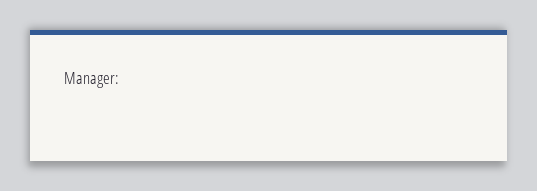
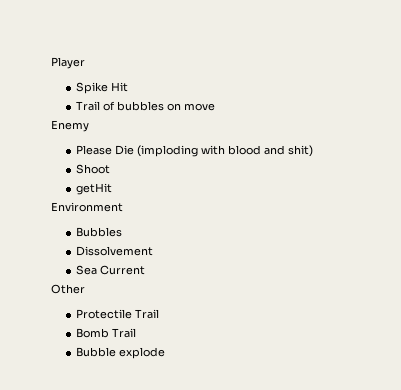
- Manager:
+ Player
+ Spike Hit
+ Trail of bubbles on move
+ Enemy
+ Please Die (imploding with blood and shit)
+ Shoot
+ getHit
+ Environment
+ Bubbles
+ Dissolvement
+ Sea Current
+ Other
+ Protectile Trail
+ Bomb Trail
+ Bubble explode

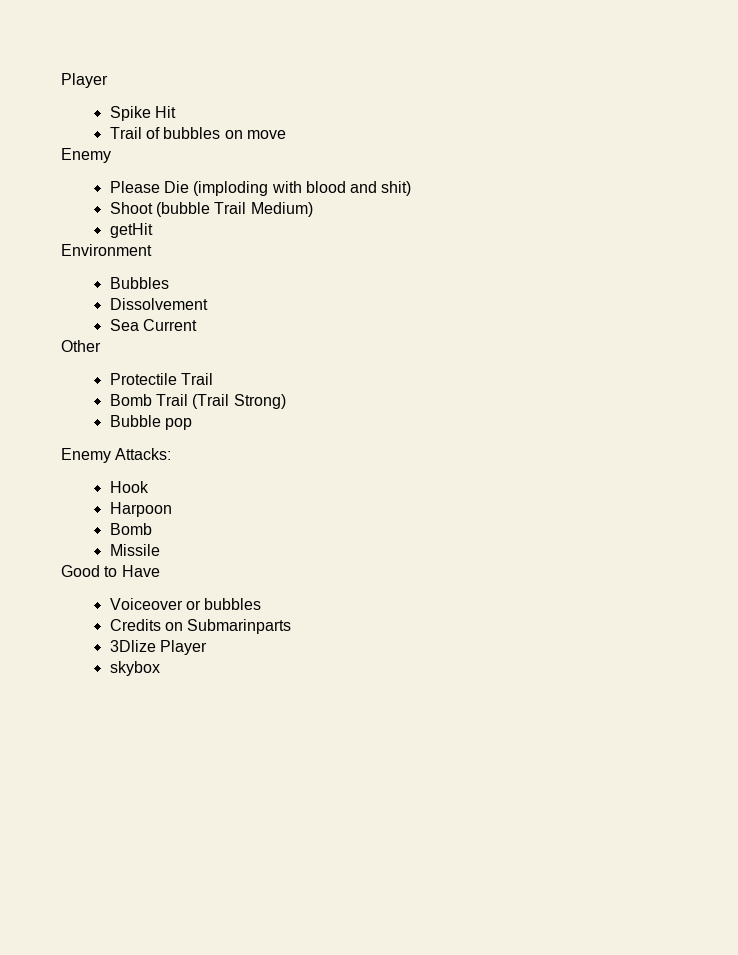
- Shoot
+ Shoot (bubble Trail Medium)
- Bomb Trail
+ Bomb Trail (Trail Strong)
- Bubble explode
+ Bubble pop
+ Enemy Attacks:
+ Hook
+ Harpoon
+ Bomb
+ Missile
+ Good to Have
+ Voiceover or bubbles
+ Credits on Submarinparts
+ 3Dlize Player
+ skybox

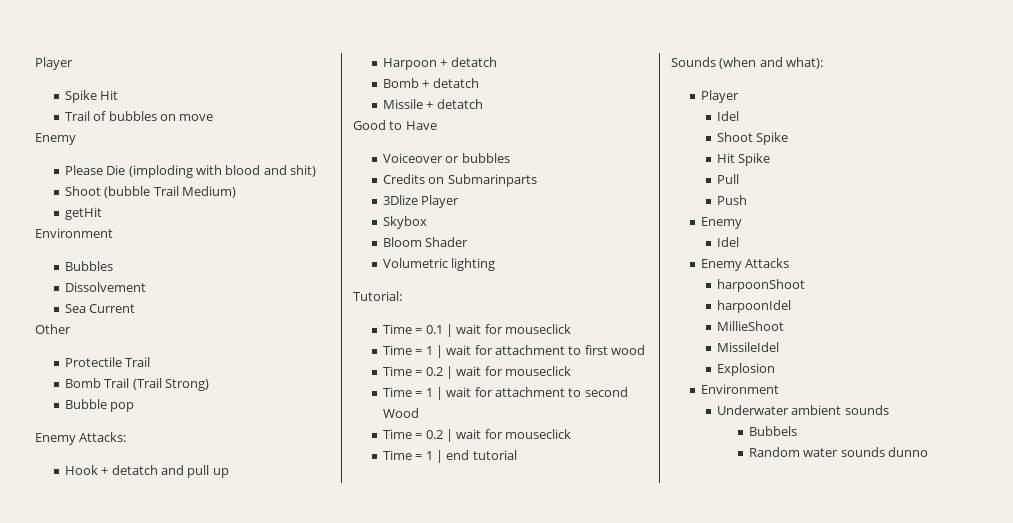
- Hook
+ Hook + detatch and pull up
- Harpoon
- Bomb
+ Harpoon + detatch
+ Bomb + detatch
- Missile
+ Missile + detatch
- skybox
+ Skybox
+ Bloom Shader
+ Volumetric lighting
+ Tutorial:
+ Time = 0.1 | wait for mouseclick
+ Time = 1 | wait for attachment to first wood
+ Time = 0.2 | wait for mouseclick
+ Time = 1 | wait for attachment to second Wood
+ Time = 0.2 | wait for mouseclick
+ Time = 1 | end tutorial
+ Sounds (when and what):
+ Player
+ Idel
+ Shoot Spike
+ Hit Spike
+ Pull
+ Push
+ Enemy
+ Idel
+ Enemy Attacks
+ harpoonShoot
+ harpoonIdel
+ MillieShoot
+ MissileIdel
+ Explosion
+ Environment
+ Underwater ambient sounds
+ Bubbels
+ Random water sounds dunno

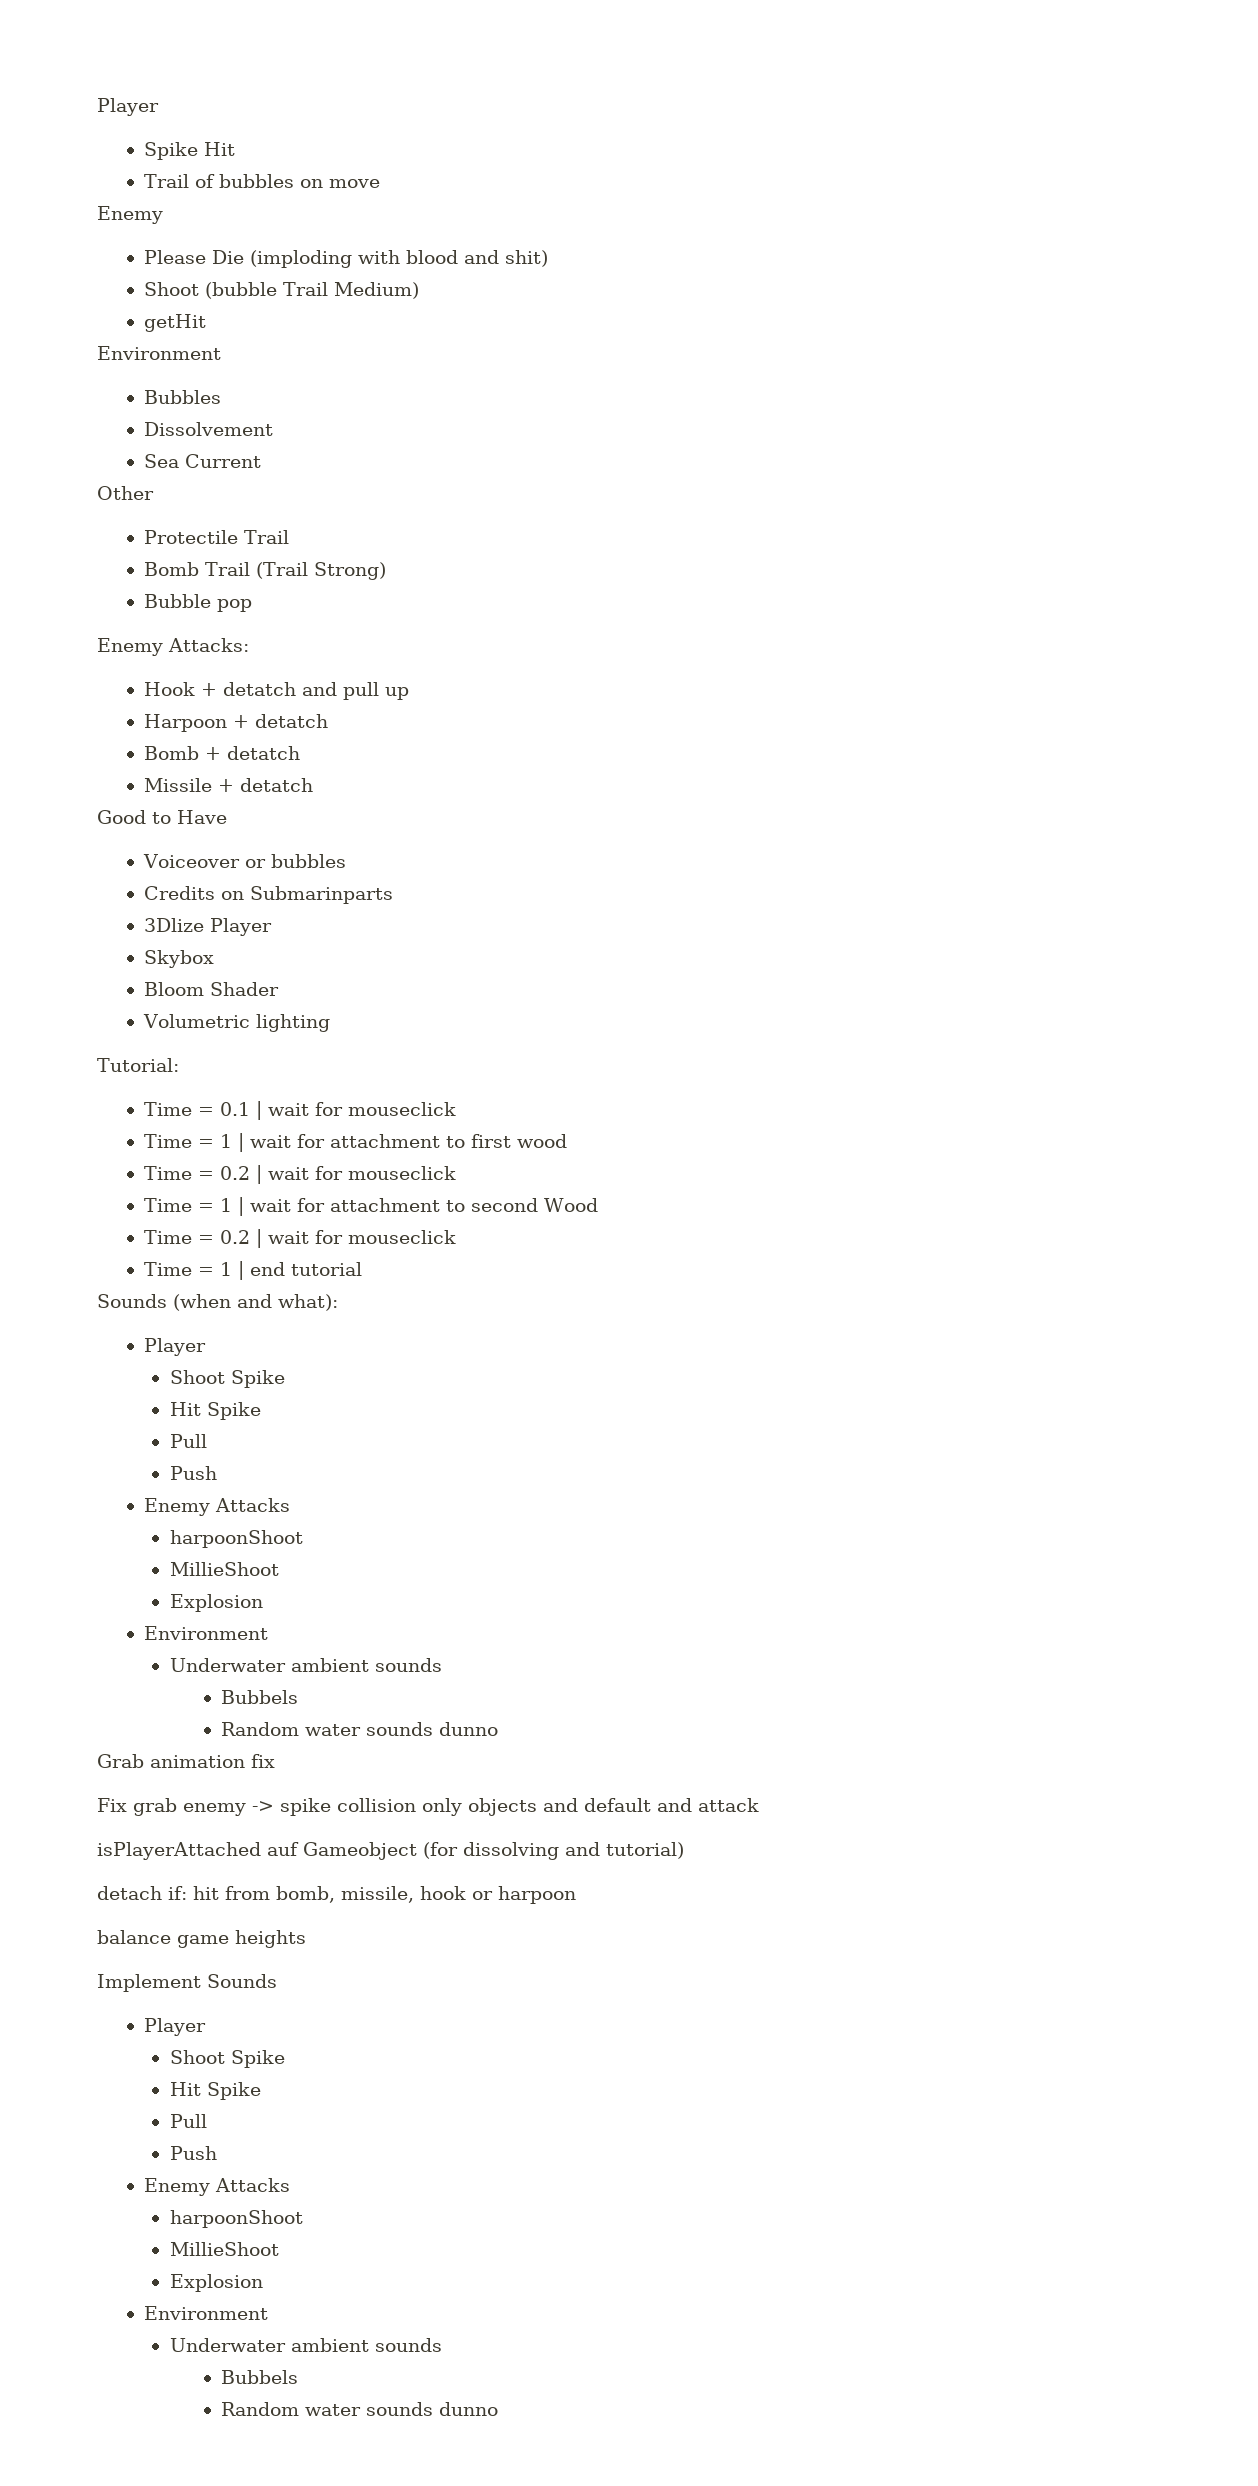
  Sounds (when and what):
  Player
- Idel
  Shoot Spike
  Hit Spike
  Pull
  Push
- Enemy
- Idel
  Enemy Attacks
  harpoonShoot
- harpoonIdel
  MillieShoot
- MissileIdel
+ Grab animation fix
+ Fix grab enemy -> spike collision only objects and default and attack
+ isPlayerAttached auf Gameobject (for dissolving and tutorial)
+ detach if: hit from bomb, missile, hook or harpoon
+ balance game heights
+ Implement Sounds
+ Player
+ Shoot Spike
+ Hit Spike
+ Pull
+ Push
+ Enemy Attacks
+ harpoonShoot
+ MillieShoot
+ Explosion
+ Environment
+ Underwater ambient sounds
+ Bubbels
+ Random water sounds dunno

